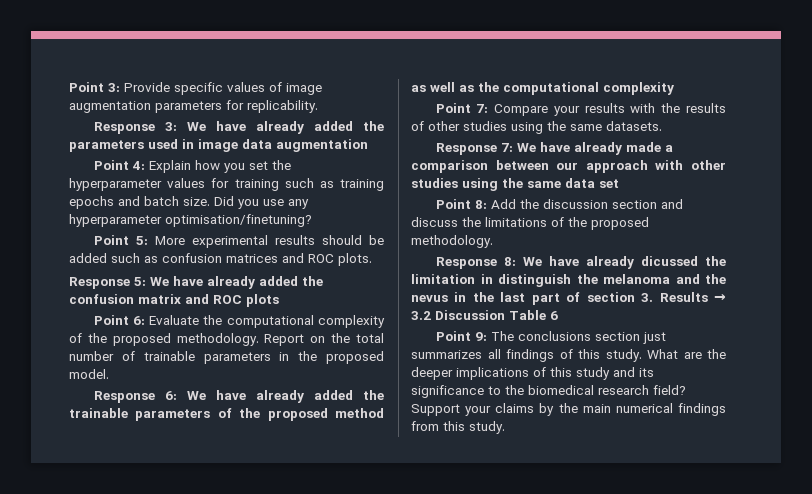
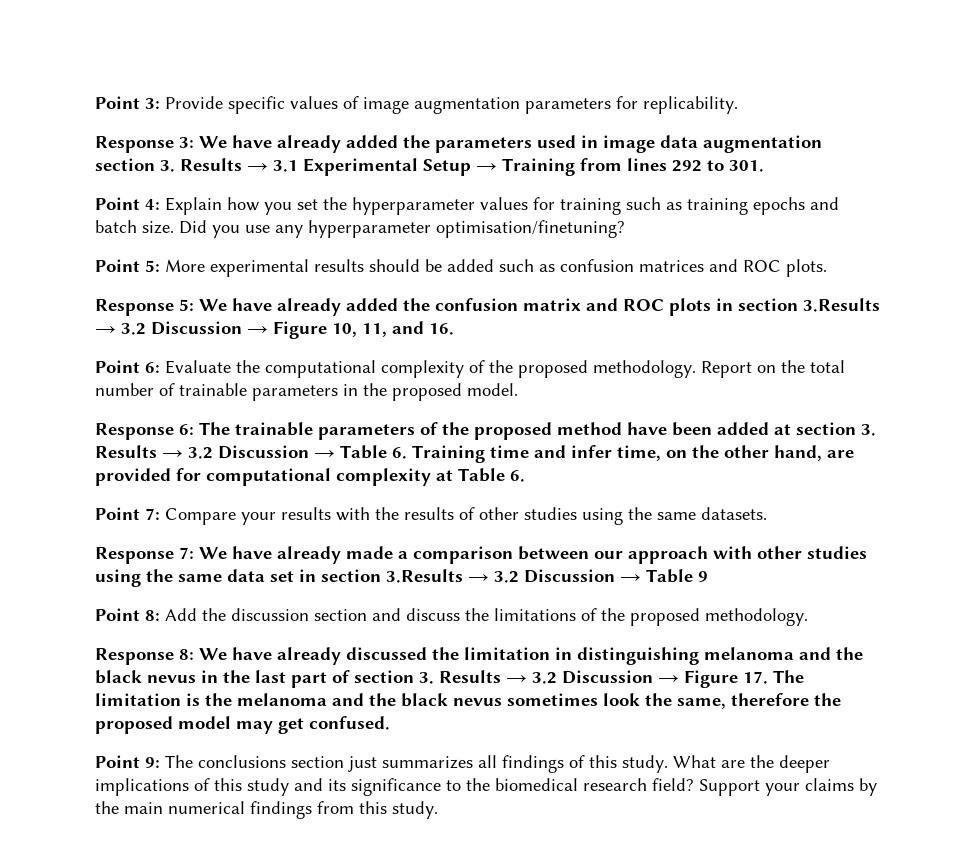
- Response 3: We have already added the parameters used in image data augmentation
+ Response 3: We have already added the parameters used in image data augmentation section 3. Results → 3.1 Experimental Setup → Training from lines 292 to 301.
- Response 5: We have already added the confusion matrix and ROC plots
+ Response 5: We have already added the confusion matrix and ROC plots in section 3.Results → 3.2 Discussion → Figure 10, 11, and 16.
- Response 6: We have already added the trainable parameters of the proposed method as well as the computational complexity
+ Response 6: The trainable parameters of the proposed method have been added at section 3. Results → 3.2 Discussion → Table 6. Training time and infer time, on the other hand, are provided for computational complexity at Table 6.
- Response 7: We have already made a comparison between our approach with other studies using the same data set
+ Response 7: We have already made a comparison between our approach with other studies using the same data set in section 3.Results → 3.2 Discussion → Table 9
- Response 8: We have already dicussed the limitation in distinguish the melanoma and the nevus in the last part of section 3. Results → 3.2 Discussion Table 6
+ Response 8: We have already discussed the limitation in distinguishing melanoma and the black nevus in the last part of section 3. Results → 3.2 Discussion → Figure 17. The limitation is the melanoma and the black nevus sometimes look the same, therefore the proposed model may get confused.

